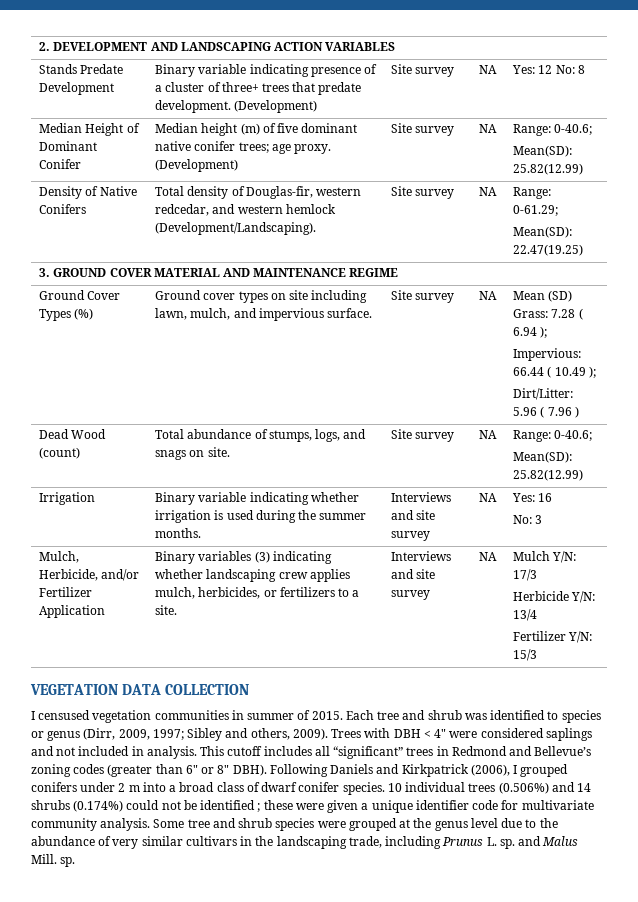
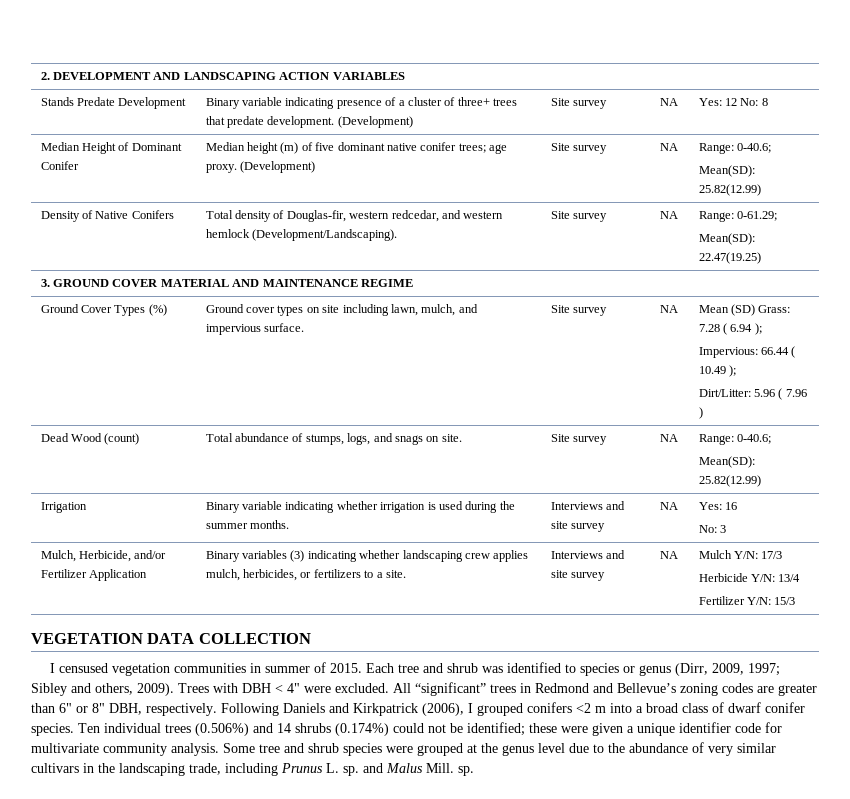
- Trees with DBH < 4" were considered saplings and not included in analysis. This cutoff includes all “significant” trees in Redmond and Bellevue’s zoning codes (greater than 6" or 8" DBH).
+ Trees with DBH < 4" were excluded. All “significant” trees in Redmond and Bellevue’s zoning codes are greater than 6" or 8" DBH, respectively.
- Following Daniels and Kirkpatrick (2006), I grouped conifers under 2 m into a broad class of dwarf conifer species.
+ Following Daniels and Kirkpatrick (2006), I grouped conifers <2 m into a broad class of dwarf conifer species.
- 10 individual trees (0.506%) and 14 shrubs (0.174%) could not be identified ; these were given a unique identifier code for multivariate community analysis.
+ Ten individual trees (0.506%) and 14 shrubs (0.174%) could not be identified; these were given a unique identifier code for multivariate community analysis.

